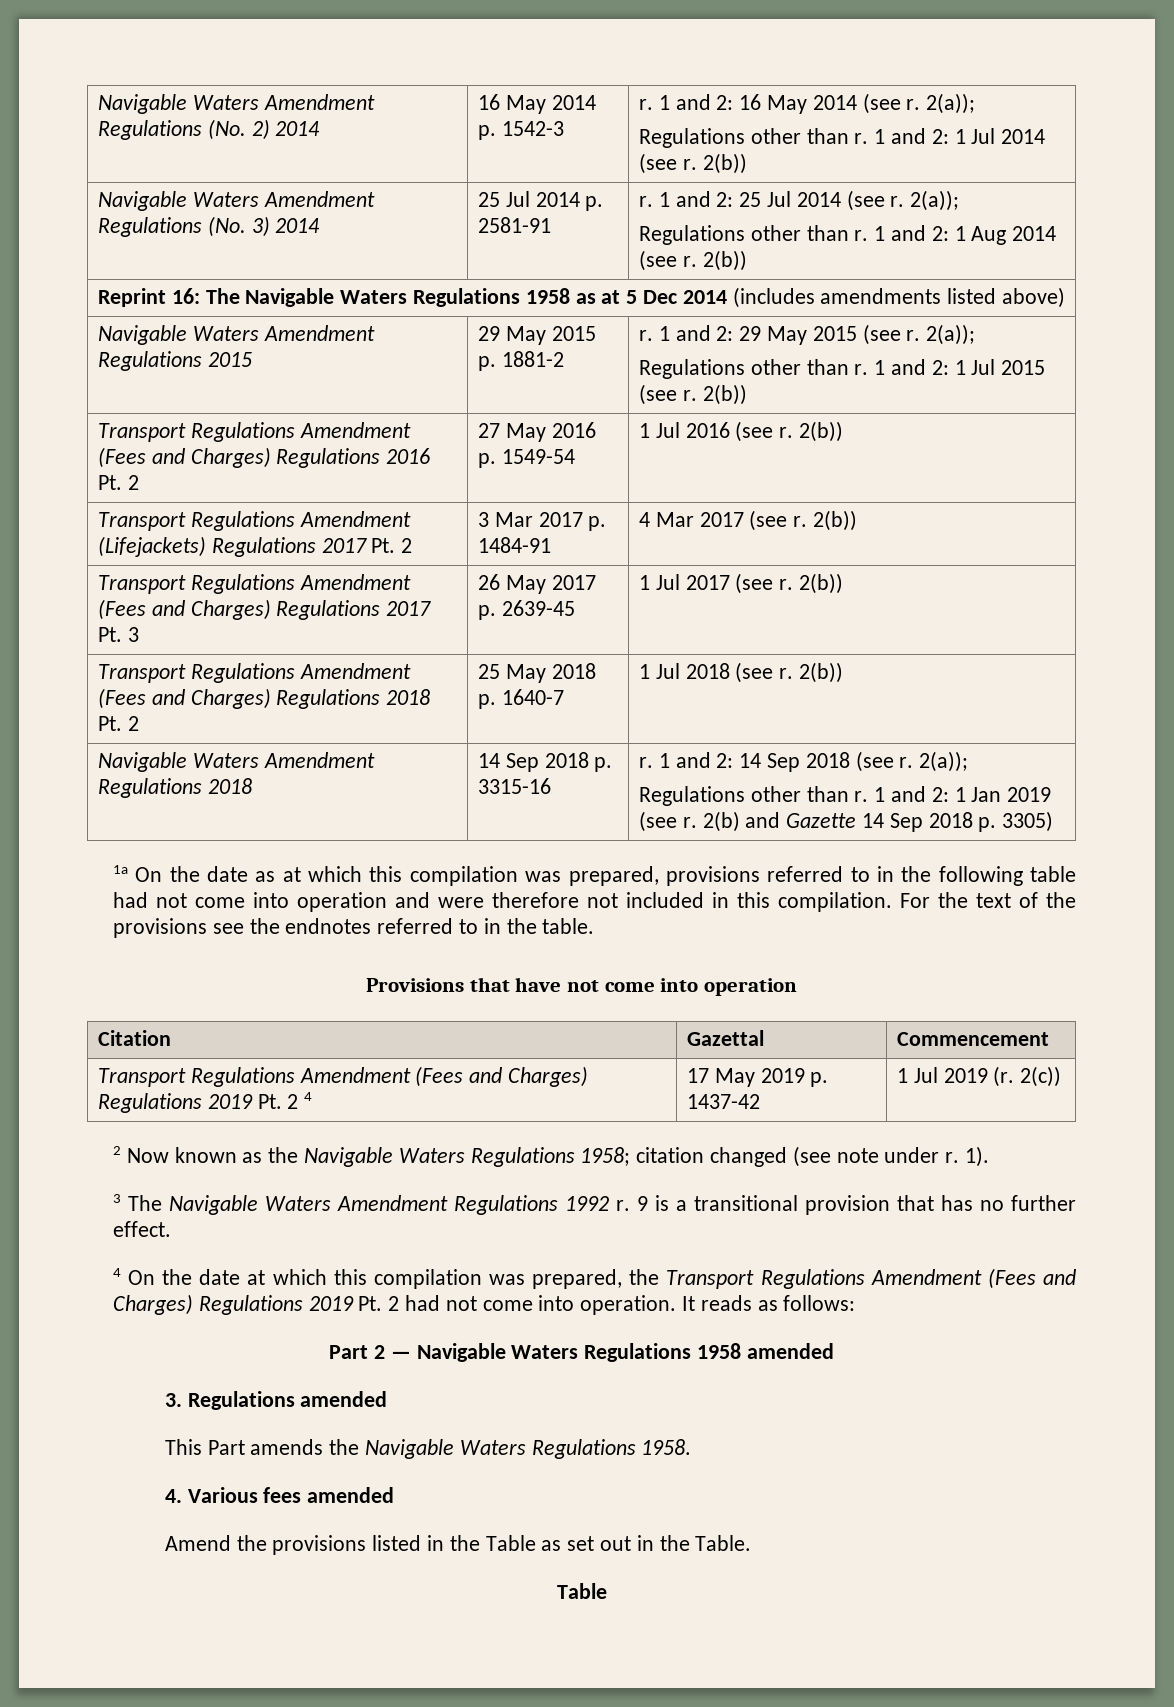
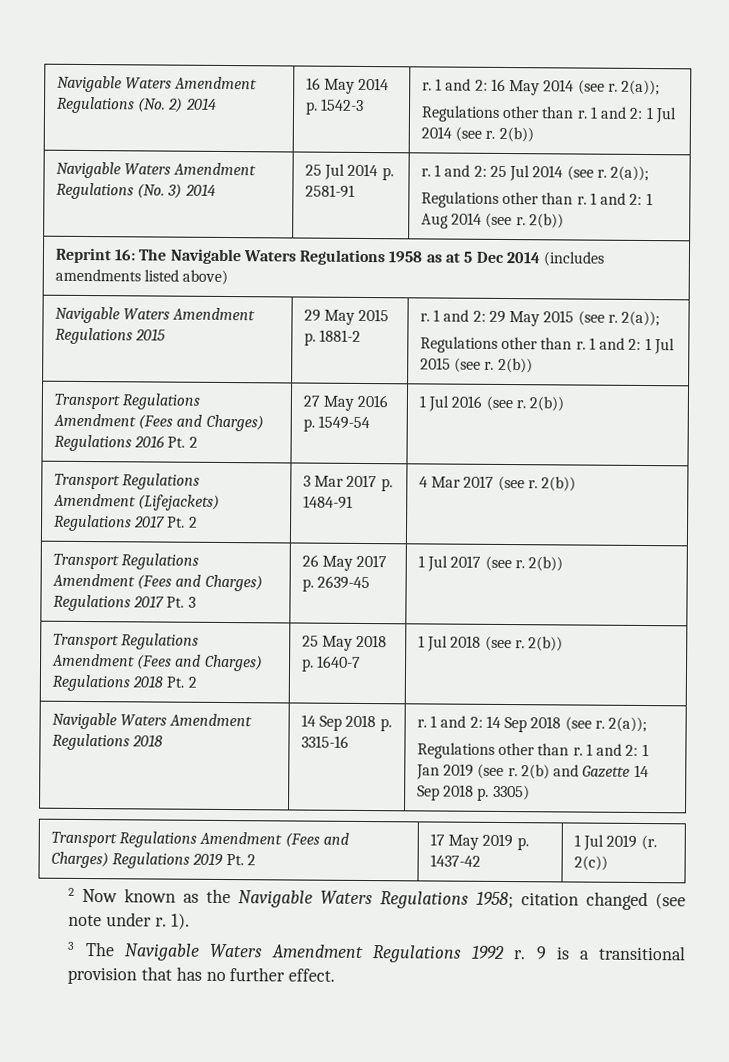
- 1a On the date as at which this compilation was prepared, provisions referred to in the following table had not come into operation and were therefore not included in this compilation. For the text of the provisions see the endnotes referred to in the table.
- Provisions that have not come into operation
- Citation | Gazettal | Commencement
- Transport Regulations Amendment (Fees and Charges) Regulations 2019 Pt. 2 4 | 17 May 2019 p. 1437-42 | 1 Jul 2019 (r. 2(c))
+ Transport Regulations Amendment (Fees and Charges) Regulations 2019 Pt. 2 | 17 May 2019 p. 1437-42 | 1 Jul 2019 (r. 2(c))
- 4 On the date at which this compilation was prepared, the Transport Regulations Amendment (Fees and Charges) Regulations 2019 Pt. 2 had not come into operation. It reads as follows:
- Part 2 — Navigable Waters Regulations 1958 amended
- 3. Regulations amended
- This Part amends the Navigable Waters Regulations 1958.
- 4. Various fees amended
- Amend the provisions listed in the Table as set out in the Table.
- Table

